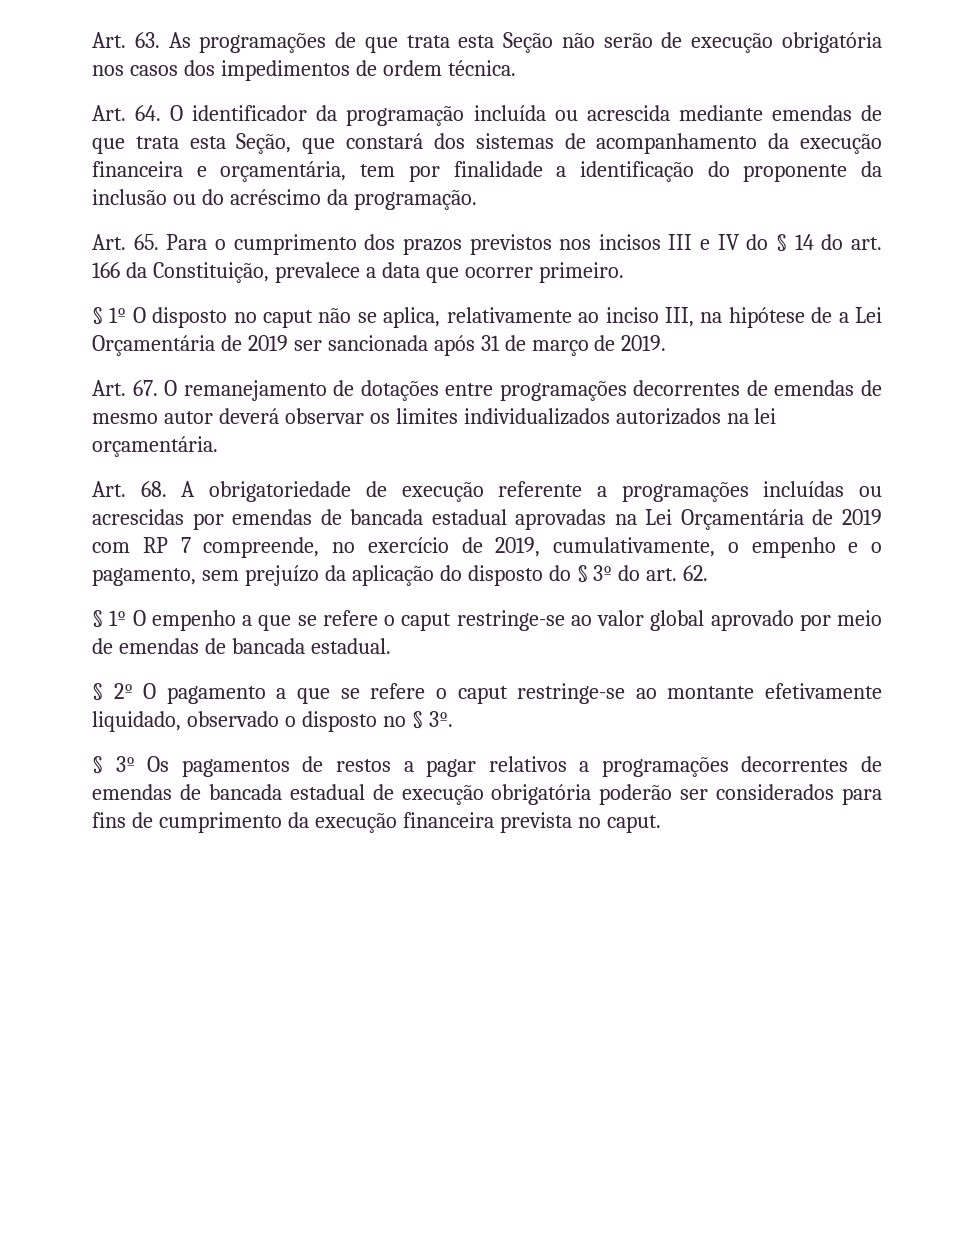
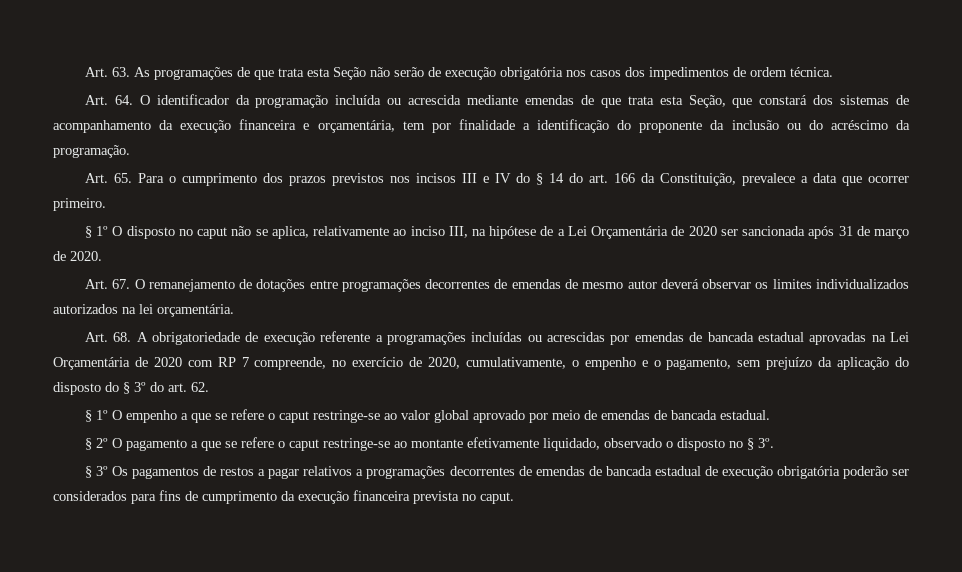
- § 1º O disposto no caput não se aplica, relativamente ao inciso III, na hipótese de a Lei Orçamentária de 2019 ser sancionada após 31 de março de 2019.
+ § 1º O disposto no caput não se aplica, relativamente ao inciso III, na hipótese de a Lei Orçamentária de 2020 ser sancionada após 31 de março de 2020.
- Art. 68. A obrigatoriedade de execução referente a programações incluídas ou acrescidas por emendas de bancada estadual aprovadas na Lei Orçamentária de 2019 com RP 7 compreende, no exercício de 2019, cumulativamente, o empenho e o pagamento, sem prejuízo da aplicação do disposto do § 3º do art. 62.
+ Art. 68. A obrigatoriedade de execução referente a programações incluídas ou acrescidas por emendas de bancada estadual aprovadas na Lei Orçamentária de 2020 com RP 7 compreende, no exercício de 2020, cumulativamente, o empenho e o pagamento, sem prejuízo da aplicação do disposto do § 3º do art. 62.

